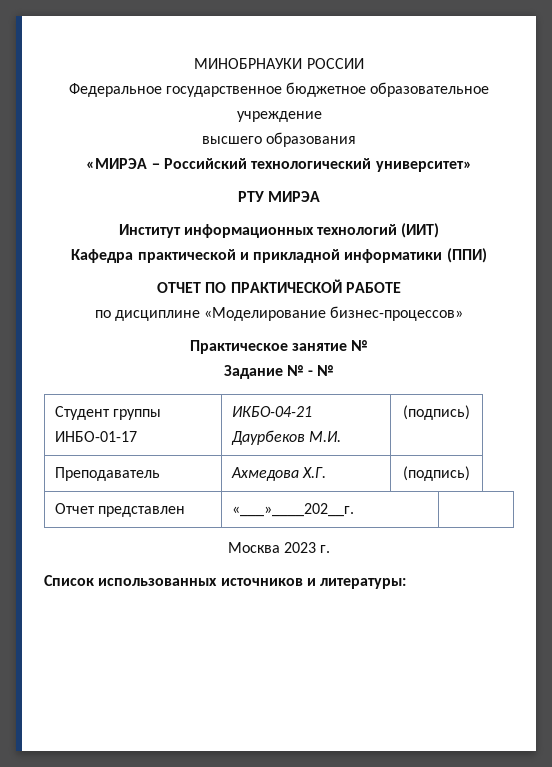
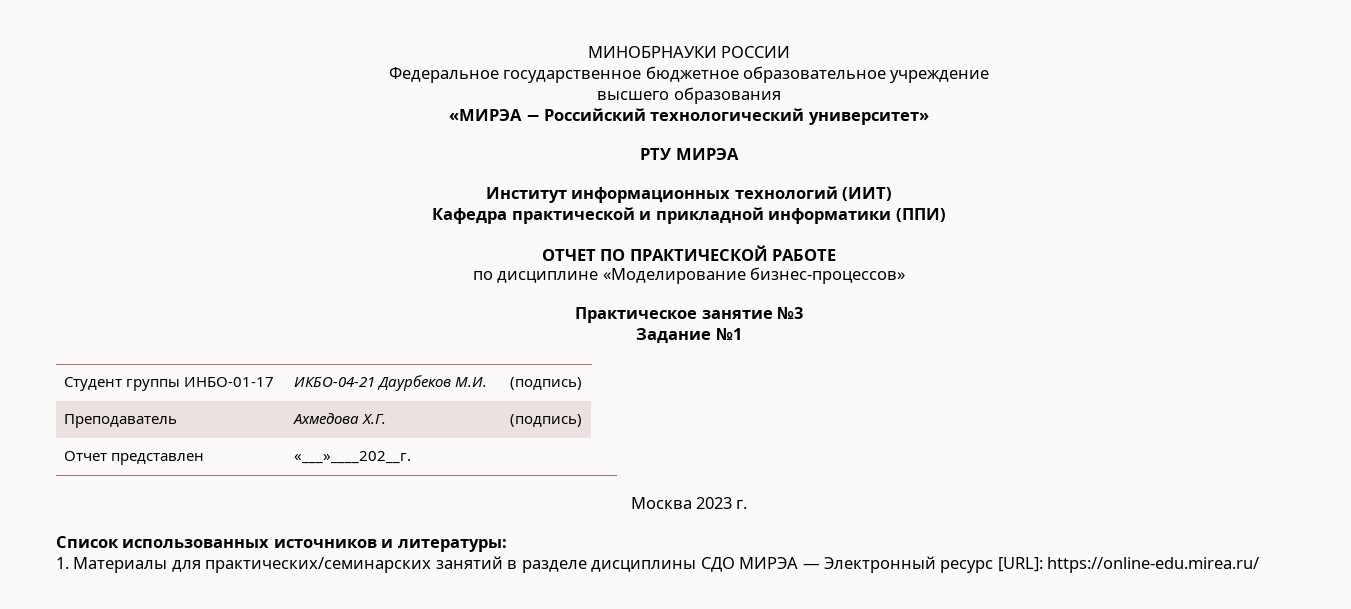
- Практическое занятие №
+ Практическое занятие №3
- Задание № - №
+ Задание №1
+ 1. Материалы для практических/семинарских занятий в разделе дисциплины СДО МИРЭА — Электронный ресурс [URL]: https://online-edu.mirea.ru/

